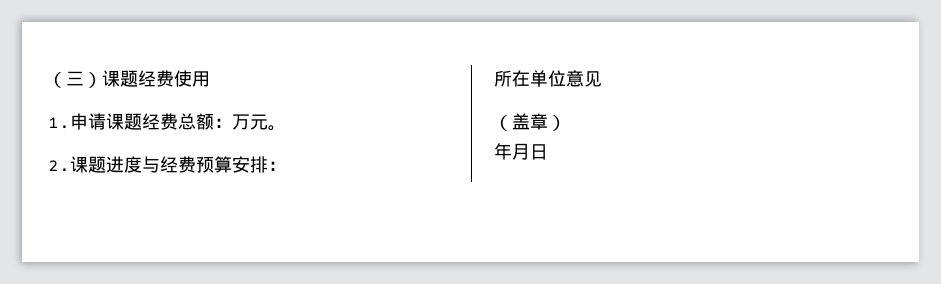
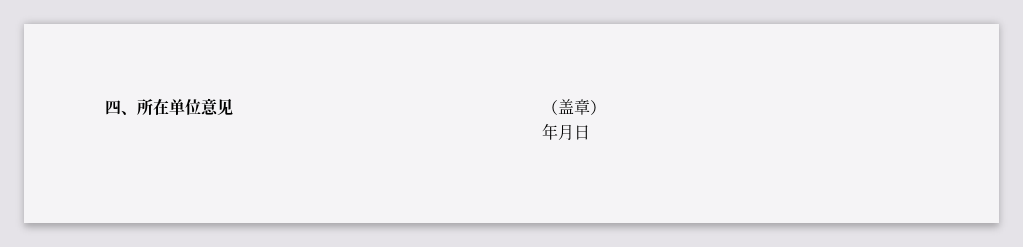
- （三）课题经费使用
- 1.申请课题经费总额：万元。
- 2.课题进度与经费预算安排：
- 所在单位意见
+ 四、所在单位意见

